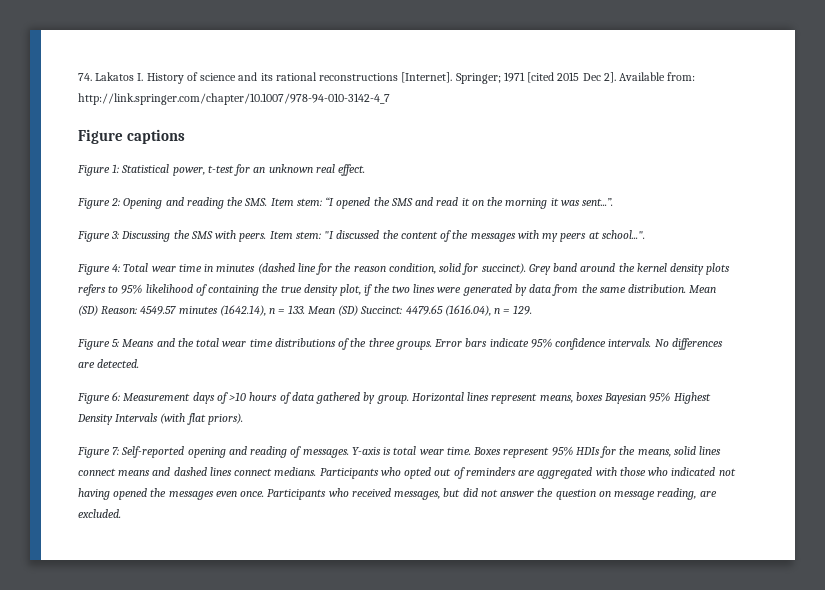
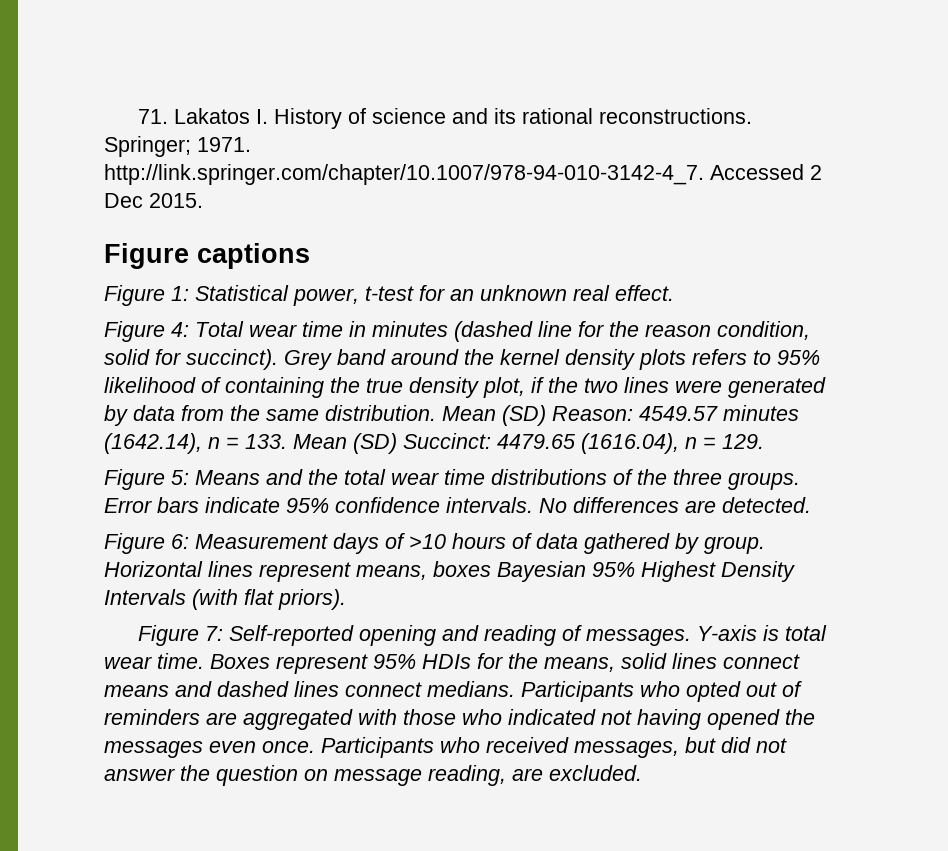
- 74. Lakatos I. History of science and its rational reconstructions [Internet]. Springer; 1971 [cited 2015 Dec 2]. Available from: http://link.springer.com/chapter/10.1007/978-94-010-3142-4_7
+ 71. Lakatos I. History of science and its rational reconstructions. Springer; 1971. http://link.springer.com/chapter/10.1007/978-94-010-3142-4_7. Accessed 2 Dec 2015.
- Figure 2: Opening and reading the SMS. Item stem: “I opened the SMS and read it on the morning it was sent...”.
- Figure 3: Discussing the SMS with peers. Item stem: "I discussed the content of the messages with my peers at school...".

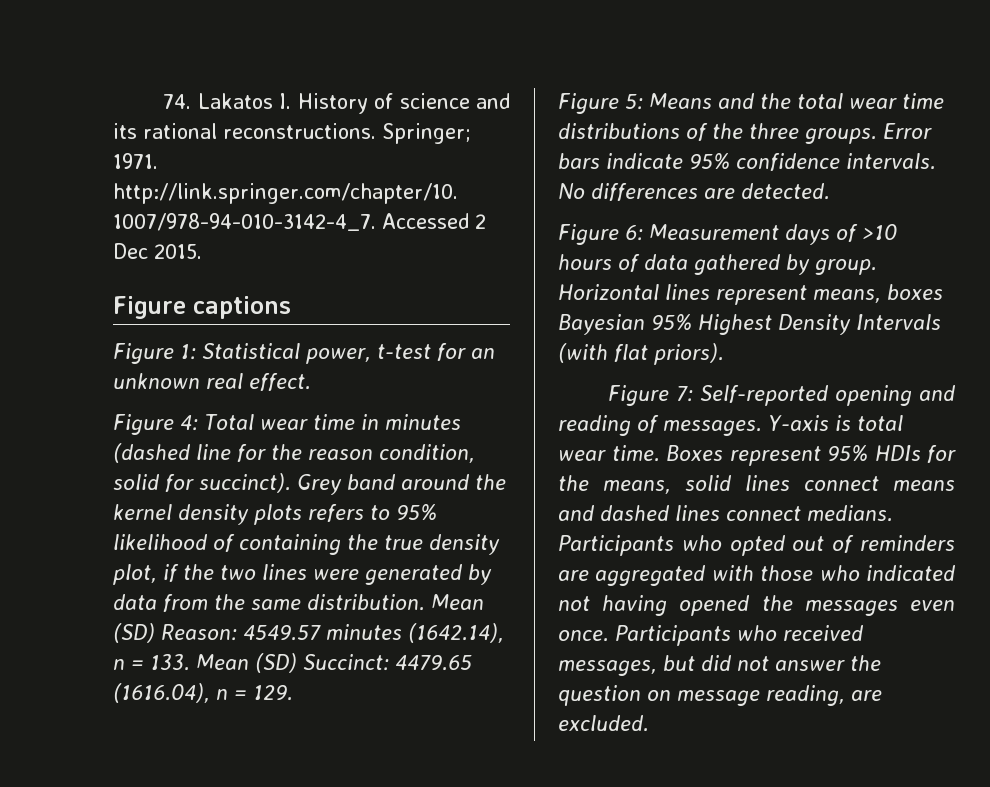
- 71. Lakatos I. History of science and its rational reconstructions.
+ 74. Lakatos I. History of science and its rational reconstructions.

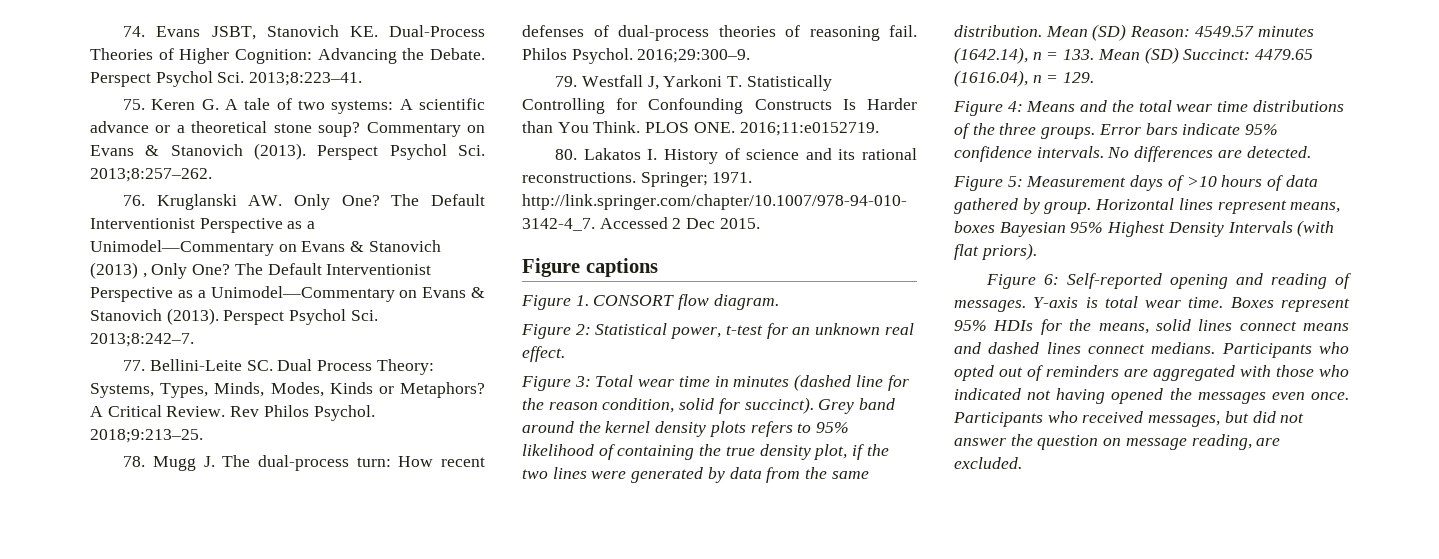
- 74. Lakatos I. History of science and its rational reconstructions.
+ 74. Evans JSBT, Stanovich KE. Dual-Process Theories of Higher Cognition: Advancing the Debate. Perspect Psychol Sci. 2013;8:223–41.
+ 75. Keren G. A tale of two systems: A scientific advance or a theoretical stone soup? Commentary on Evans & Stanovich (2013). Perspect Psychol Sci. 2013;8:257–262.
+ 76. Kruglanski AW. Only One? The Default Interventionist Perspective as a Unimodel—Commentary on Evans & Stanovich (2013) , Only One? The Default Interventionist Perspective as a Unimodel—Commentary on Evans & Stanovich (2013). Perspect Psychol Sci. 2013;8:242–7.
+ 77. Bellini-Leite SC. Dual Process Theory: Systems, Types, Minds, Modes, Kinds or Metaphors? A Critical Review. Rev Philos Psychol. 2018;9:213–25.
+ 78. Mugg J. The dual-process turn: How recent defenses of dual-process theories of reasoning fail. Philos Psychol. 2016;29:300–9.
+ 79. Westfall J, Yarkoni T. Statistically Controlling for Confounding Constructs Is Harder than You Think. PLOS ONE. 2016;11:e0152719.
+ 80. Lakatos I. History of science and its rational reconstructions.
- Figure 1: Statistical power, t-test for an unknown real effect.
+ Figure 1. CONSORT flow diagram.
+ Figure 2: Statistical power, t-test for an unknown real effect.
- Figure 4: Total wear time in minutes (dashed line for the reason condition, solid for succinct).
+ Figure 3: Total wear time in minutes (dashed line for the reason condition, solid for succinct).
- Figure 5: Means and the total wear time distributions of the three groups.
+ Figure 4: Means and the total wear time distributions of the three groups.
- Figure 6: Measurement days of >10 hours of data gathered by group.
+ Figure 5: Measurement days of >10 hours of data gathered by group.
- Figure 7: Self-reported opening and reading of messages.
+ Figure 6: Self-reported opening and reading of messages.

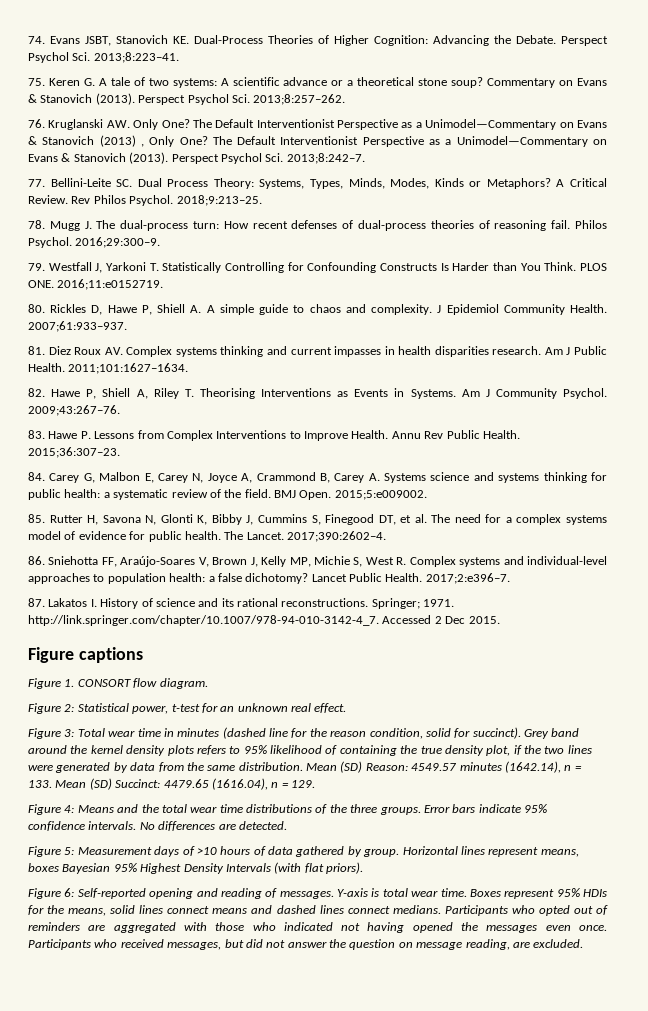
- 80. Lakatos I. History of science and its rational reconstructions.
+ 80. Rickles D, Hawe P, Shiell A. A simple guide to chaos and complexity. J Epidemiol Community Health. 2007;61:933–937.
+ 81. Diez Roux AV. Complex systems thinking and current impasses in health disparities research. Am J Public Health. 2011;101:1627–1634.
+ 82. Hawe P, Shiell A, Riley T. Theorising Interventions as Events in Systems. Am J Community Psychol. 2009;43:267–76.
+ 83. Hawe P. Lessons from Complex Interventions to Improve Health. Annu Rev Public Health. 2015;36:307–23.
+ 84. Carey G, Malbon E, Carey N, Joyce A, Crammond B, Carey A. Systems science and systems thinking for public health: a systematic review of the field. BMJ Open. 2015;5:e009002.
+ 85. Rutter H, Savona N, Glonti K, Bibby J, Cummins S, Finegood DT, et al. The need for a complex systems model of evidence for public health. The Lancet. 2017;390:2602–4.
+ 86. Sniehotta FF, Araújo-Soares V, Brown J, Kelly MP, Michie S, West R. Complex systems and individual-level approaches to population health: a false dichotomy? Lancet Public Health. 2017;2:e396–7.
+ 87. Lakatos I. History of science and its rational reconstructions.

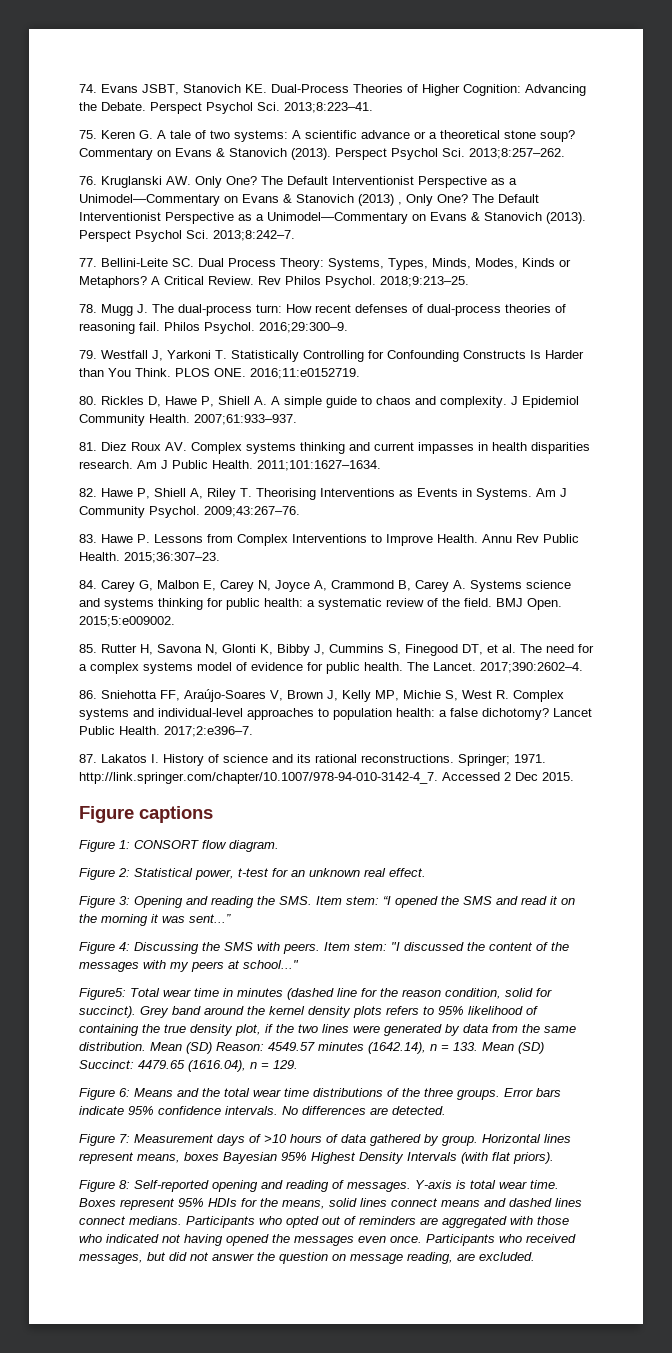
- Figure 1. CONSORT flow diagram.
+ Figure 1: CONSORT flow diagram.
- Figure 3: Total wear time in minutes (dashed line for the reason condition, solid for succinct).
+ Figure 3: Opening and reading the SMS. Item stem: “I opened the SMS and read it on the morning it was sent...”
+ Figure 4: Discussing the SMS with peers. Item stem: "I discussed the content of the messages with my peers at school..."
+ Figure5: Total wear time in minutes (dashed line for the reason condition, solid for succinct).
- Figure 4: Means and the total wear time distributions of the three groups.
+ Figure 6: Means and the total wear time distributions of the three groups.
- Figure 5: Measurement days of >10 hours of data gathered by group.
+ Figure 7: Measurement days of >10 hours of data gathered by group.
- Figure 6: Self-reported opening and reading of messages.
+ Figure 8: Self-reported opening and reading of messages.

